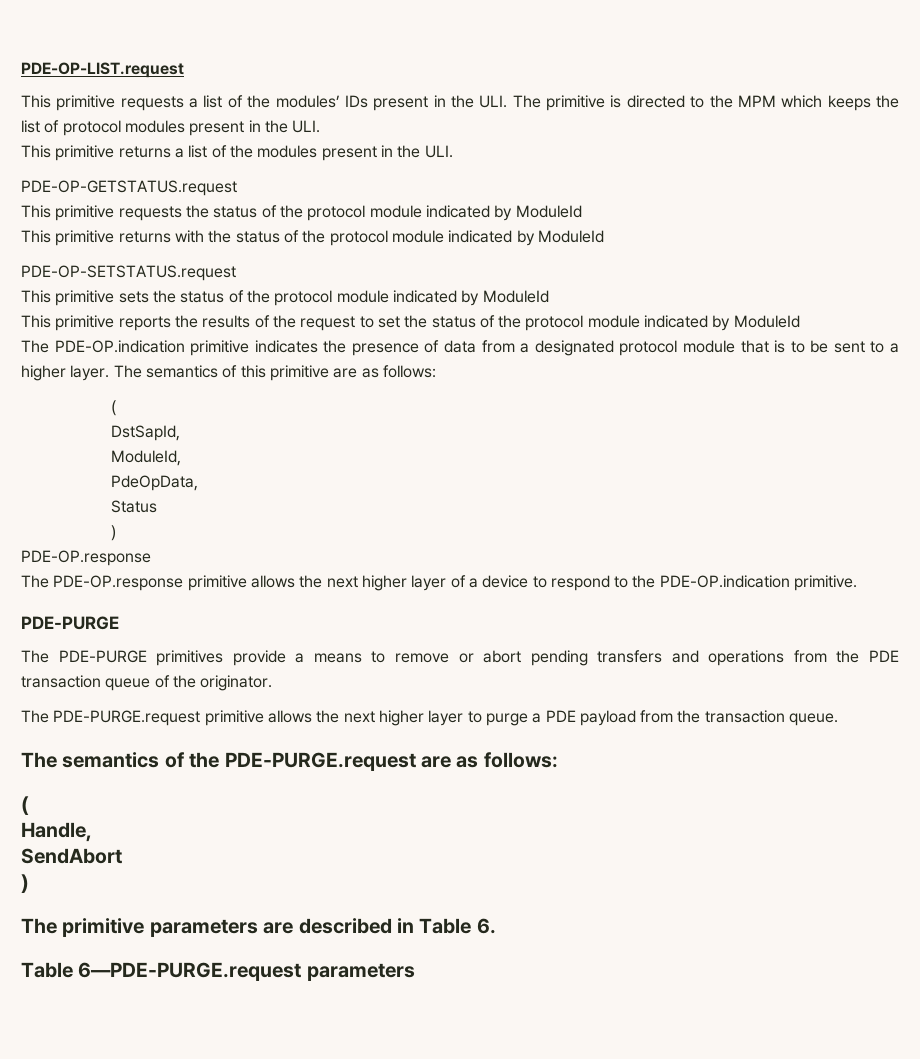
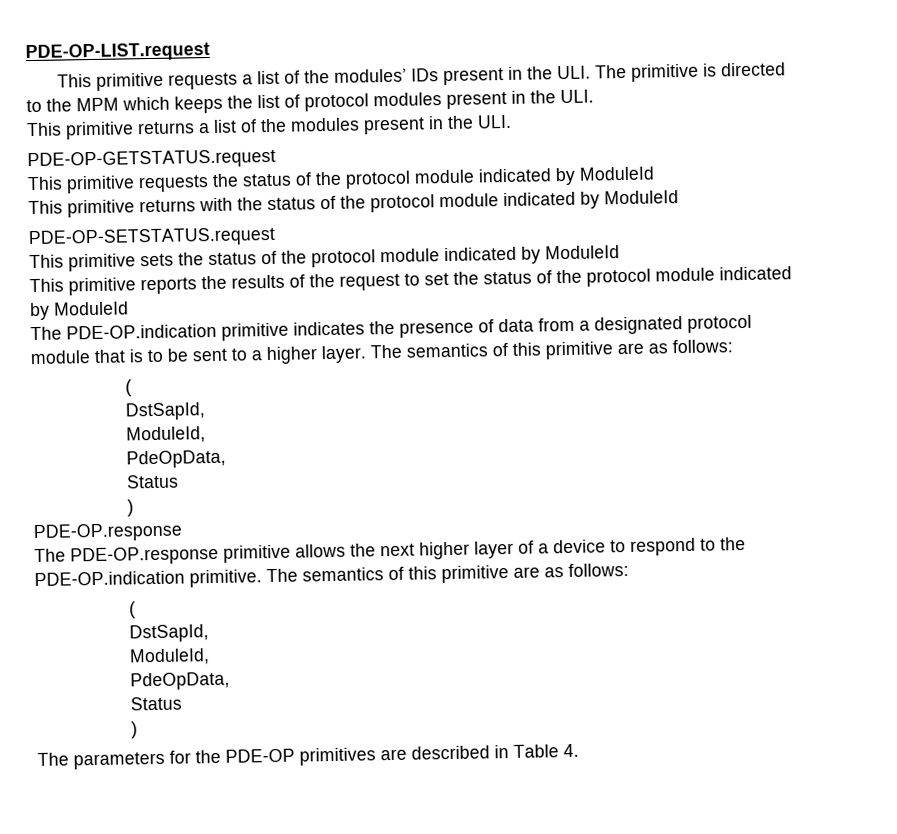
- The PDE-OP.response primitive allows the next higher layer of a device to respond to the PDE-OP.indication primitive.
- PDE-PURGE
- The PDE-PURGE primitives provide a means to remove or abort pending transfers and operations from the PDE transaction queue of the originator.
- The PDE-PURGE.request primitive allows the next higher layer to purge a PDE payload from the transaction queue.
- The semantics of the PDE-PURGE.request are as follows:
+ The PDE-OP.response primitive allows the next higher layer of a device to respond to the PDE-OP.indication primitive. The semantics of this primitive are as follows:
  (
- Handle,
- SendAbort
+ DstSapId,
+ ModuleId,
+ PdeOpData,
+ Status
  )
- The primitive parameters are described in Table 6.
- Table 6—PDE-PURGE.request parameters
+ The parameters for the PDE-OP primitives are described in Table 4.

